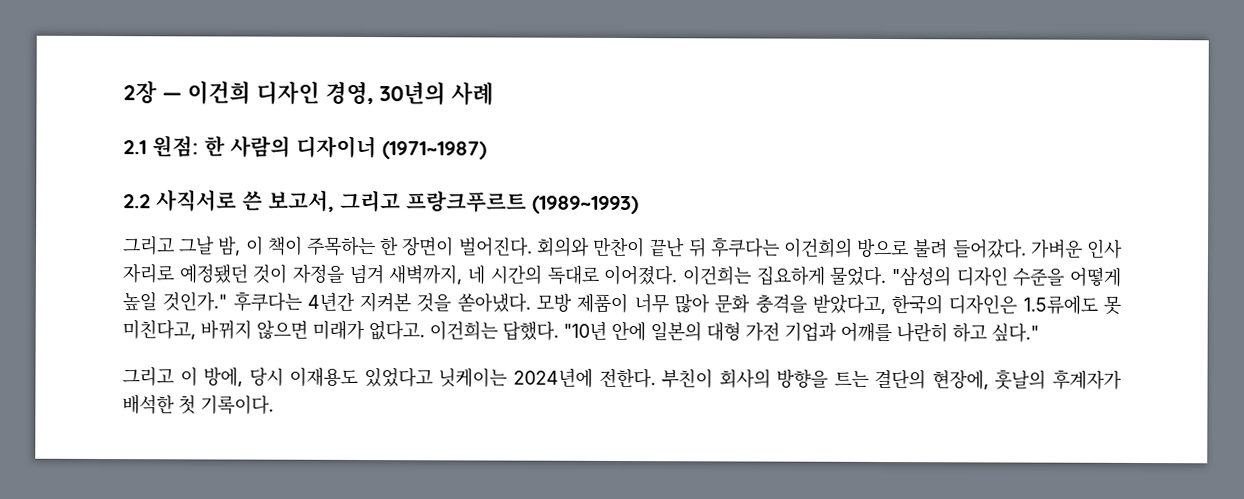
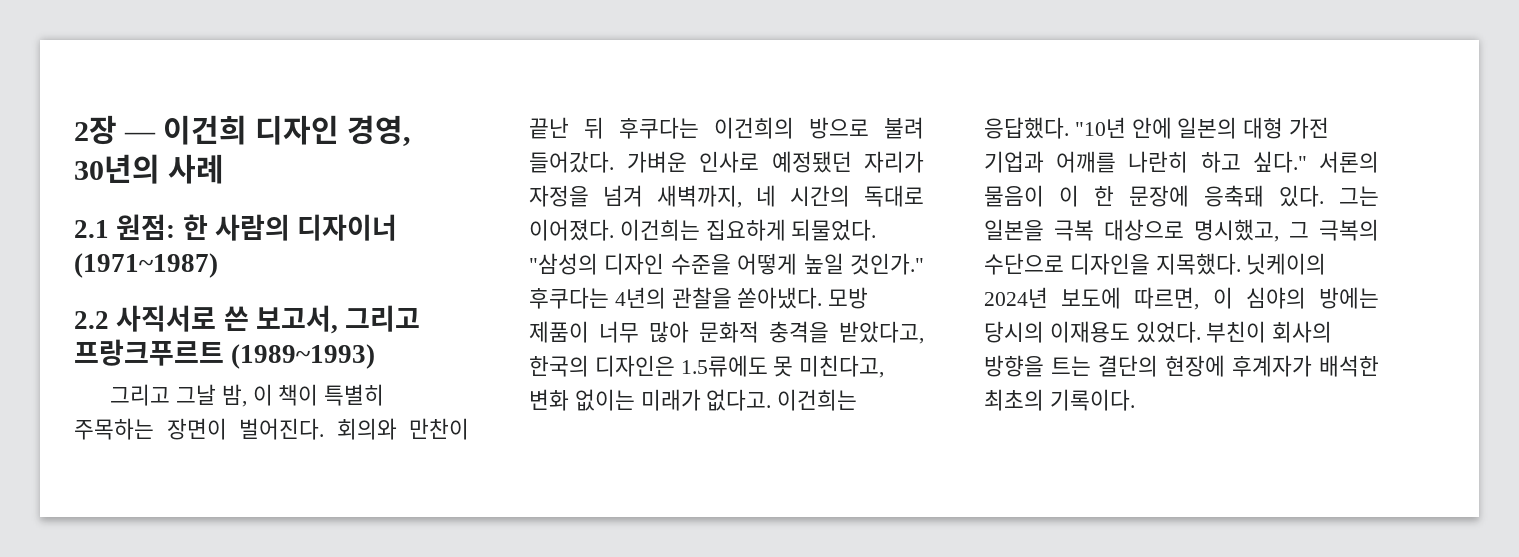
- 그리고 그날 밤, 이 책이 주목하는 한 장면이 벌어진다.
+ 그리고 그날 밤, 이 책이 특별히 주목하는 장면이 벌어진다.
- 가벼운 인사 자리로 예정됐던 것이 자정을 넘겨 새벽까지, 네 시간의 독대로 이어졌다.
+ 가벼운 인사로 예정됐던 자리가 자정을 넘겨 새벽까지, 네 시간의 독대로 이어졌다.
- 이건희는 집요하게 물었다.
+ 이건희는 집요하게 되물었다.
- 후쿠다는 4년간 지켜본 것을 쏟아냈다.
+ 후쿠다는 4년의 관찰을 쏟아냈다.
- 모방 제품이 너무 많아 문화 충격을 받았다고, 한국의 디자인은 1.5류에도 못 미친다고, 바뀌지 않으면 미래가 없다고.
+ 모방 제품이 너무 많아 문화적 충격을 받았다고, 한국의 디자인은 1.5류에도 못 미친다고, 변화 없이는 미래가 없다고.
- 이건희는 답했다.
+ 이건희는 응답했다.
- "10년 안에 일본의 대형 가전 기업과 어깨를 나란히 하고 싶다."
- 그리고 이 방에, 당시 이재용도 있었다고 닛케이는 2024년에 전한다.
+ "10년 안에 일본의 대형 가전 기업과 어깨를 나란히 하고 싶다." 서론의 물음이 이 한 문장에 응축돼 있다. 그는 일본을 극복 대상으로 명시했고, 그 극복의 수단으로 디자인을 지목했다. 닛케이의 2024년 보도에 따르면, 이 심야의 방에는 당시의 이재용도 있었다.
- 부친이 회사의 방향을 트는 결단의 현장에, 훗날의 후계자가 배석한 첫 기록이다.
+ 부친이 회사의 방향을 트는 결단의 현장에 후계자가 배석한 최초의 기록이다.

